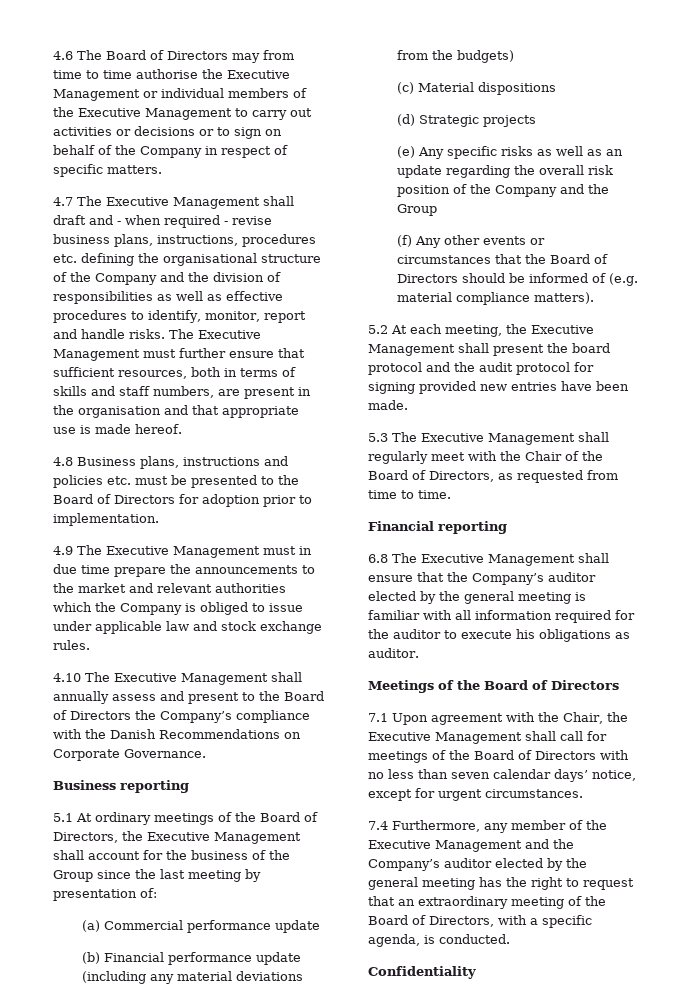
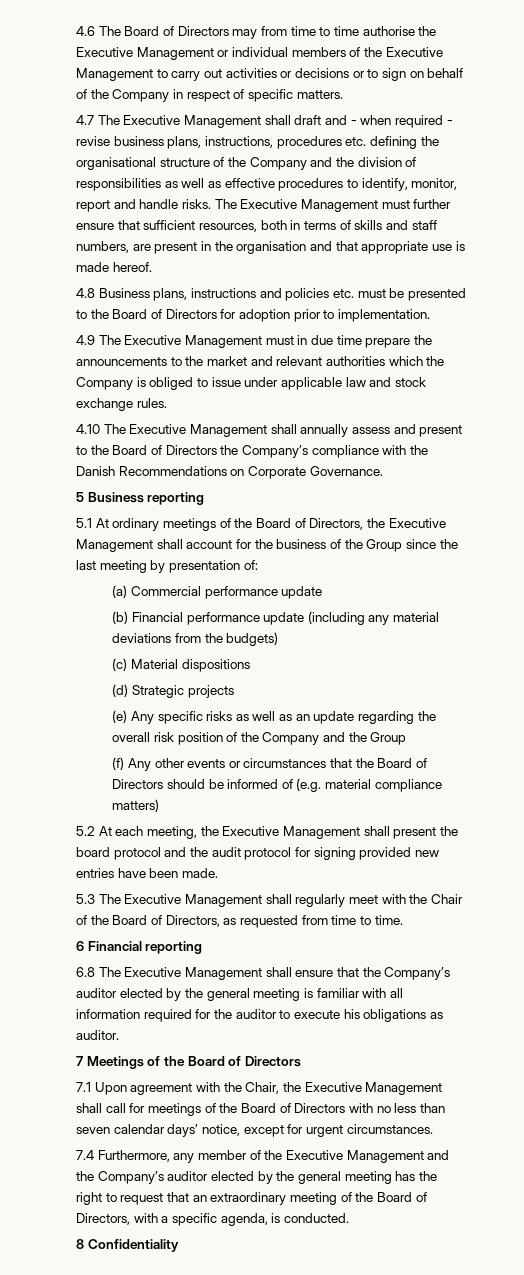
- Business reporting
+ 5 Business reporting
- (f) Any other events or circumstances that the Board of Directors should be informed of (e.g. material compliance matters).
+ (f) Any other events or circumstances that the Board of Directors should be informed of (e.g. material compliance matters)
- Financial reporting
+ 6 Financial reporting
- Meetings of the Board of Directors
+ 7 Meetings of the Board of Directors
- Confidentiality
+ 8 Confidentiality

